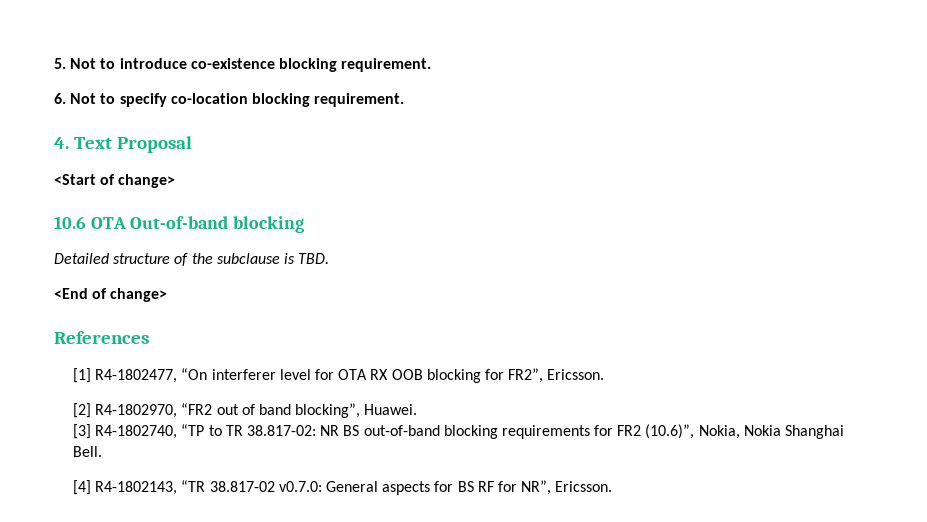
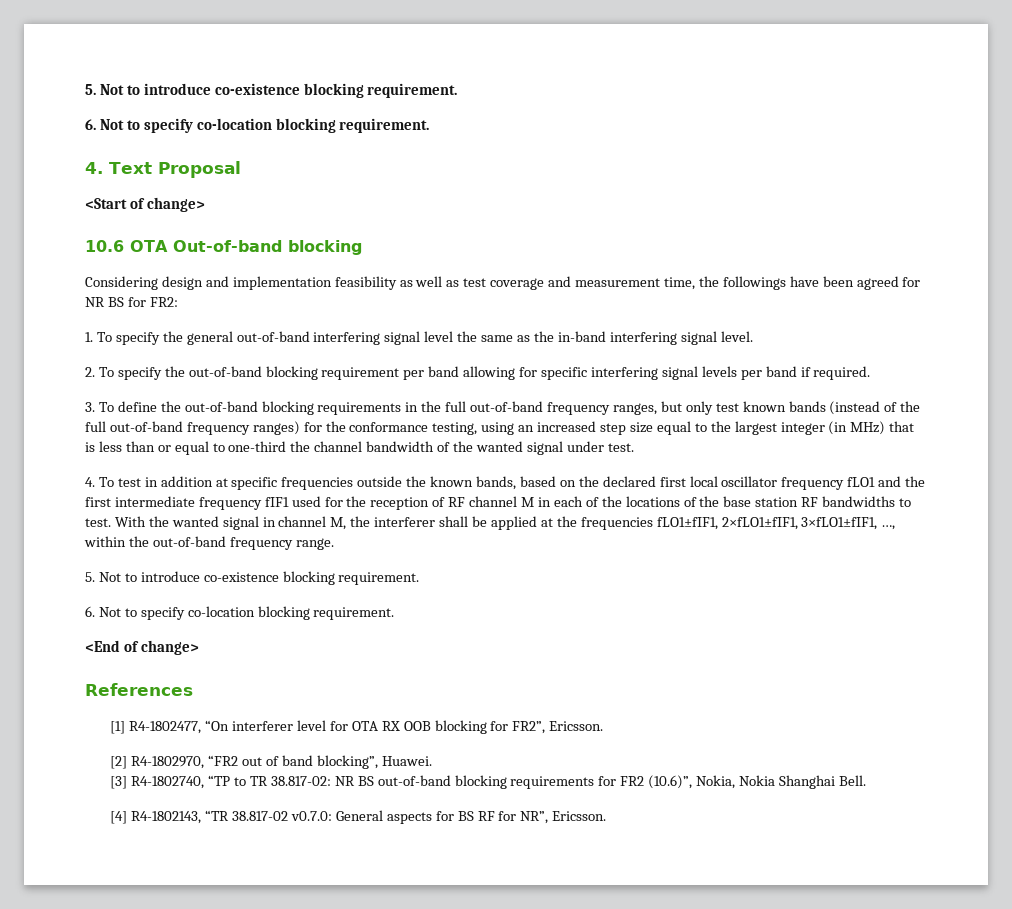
- Detailed structure of the subclause is TBD.
+ Considering design and implementation feasibility as well as test coverage and measurement time, the followings have been agreed for NR BS for FR2:
+ 1. To specify the general out-of-band interfering signal level the same as the in-band interfering signal level.
+ 2. To specify the out-of-band blocking requirement per band allowing for specific interfering signal levels per band if required.
+ 3. To define the out-of-band blocking requirements in the full out-of-band frequency ranges, but only test known bands (instead of the full out-of-band frequency ranges) for the conformance testing, using an increased step size equal to the largest integer (in MHz) that is less than or equal to one-third the channel bandwidth of the wanted signal under test.
+ 4. To test in addition at specific frequencies outside the known bands, based on the declared first local oscillator frequency fLO1 and the first intermediate frequency fIF1 used for the reception of RF channel M in each of the locations of the base station RF bandwidths to test. With the wanted signal in channel M, the interferer shall be applied at the frequencies fLO1±fIF1, 2×fLO1±fIF1, 3×fLO1±fIF1, …, within the out-of-band frequency range.
+ 5. Not to introduce co-existence blocking requirement.
+ 6. Not to specify co-location blocking requirement.

